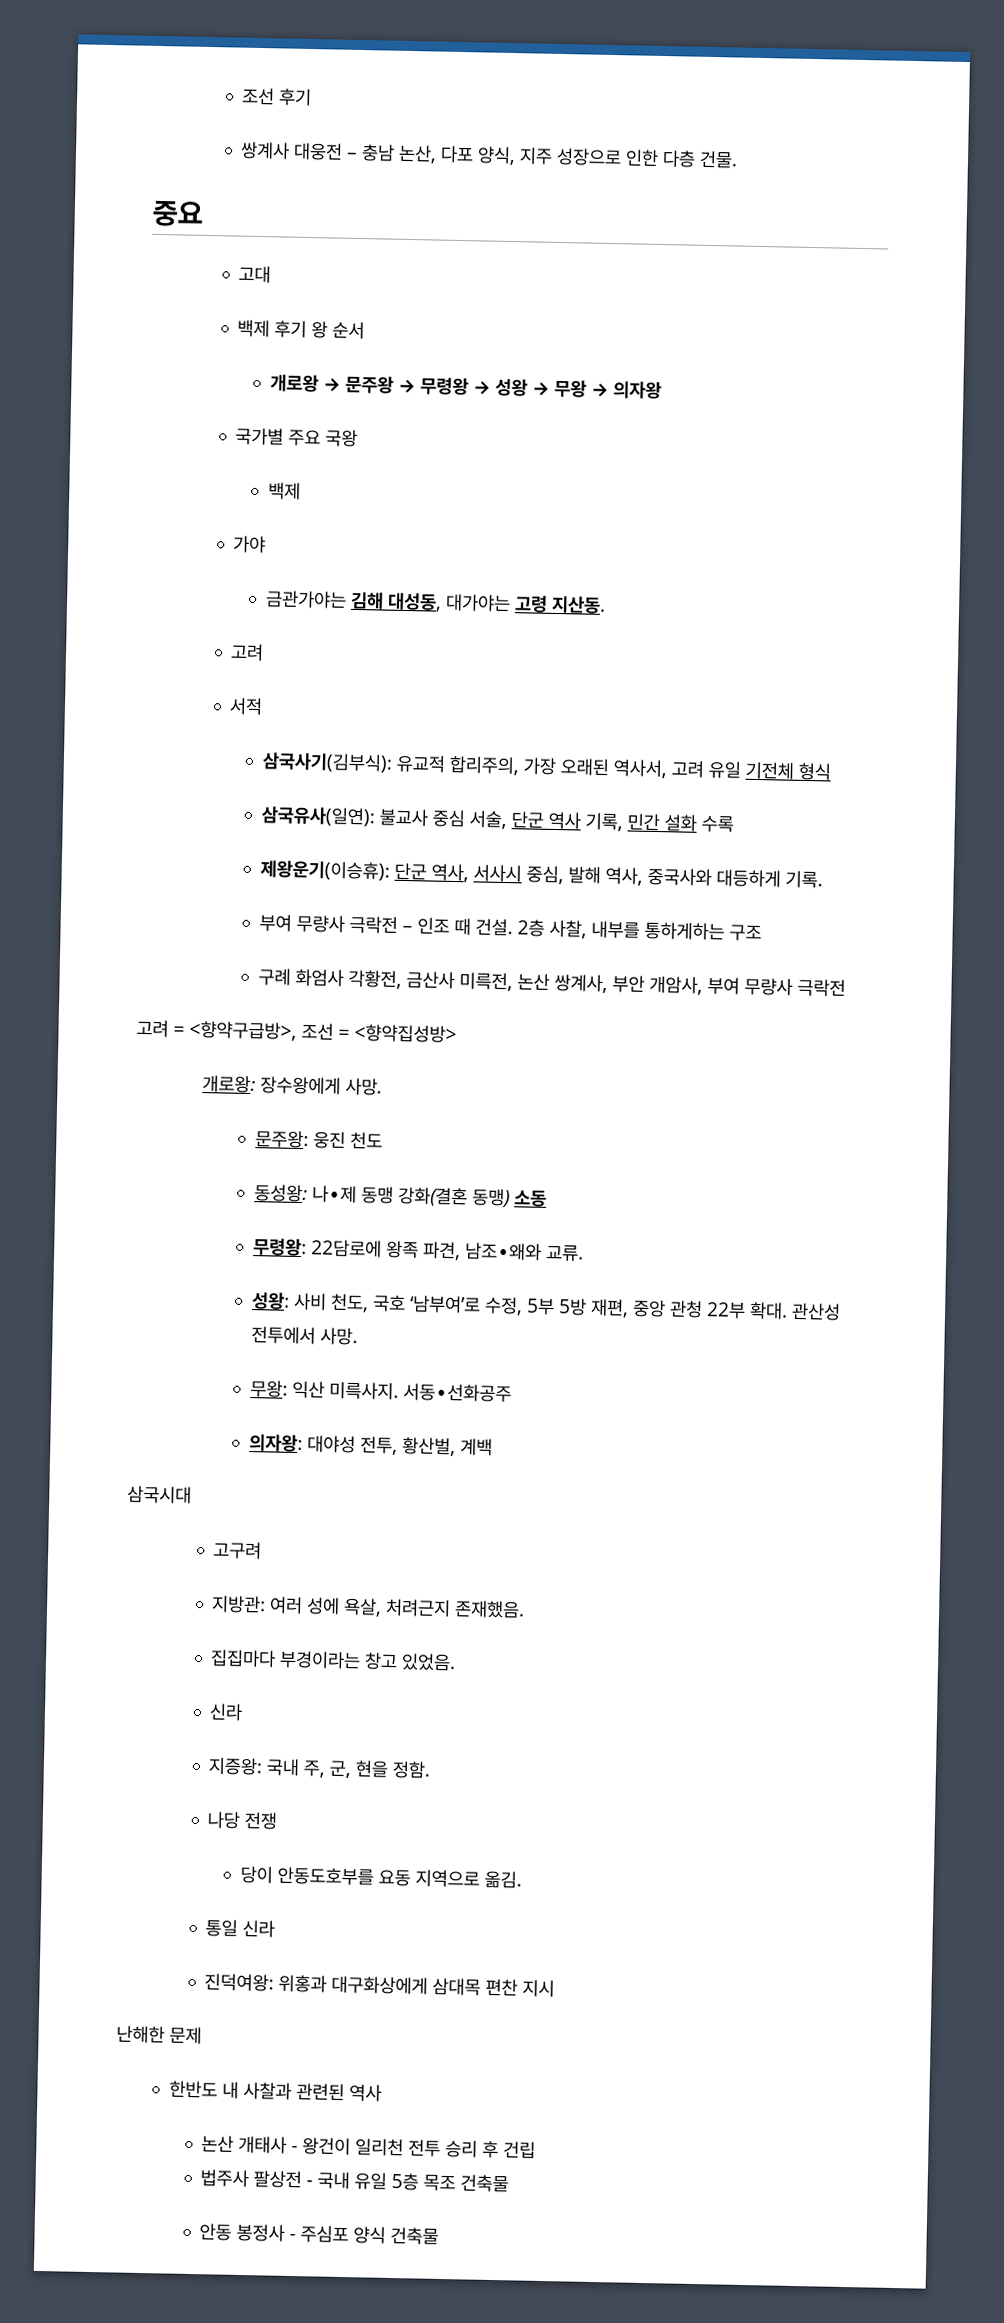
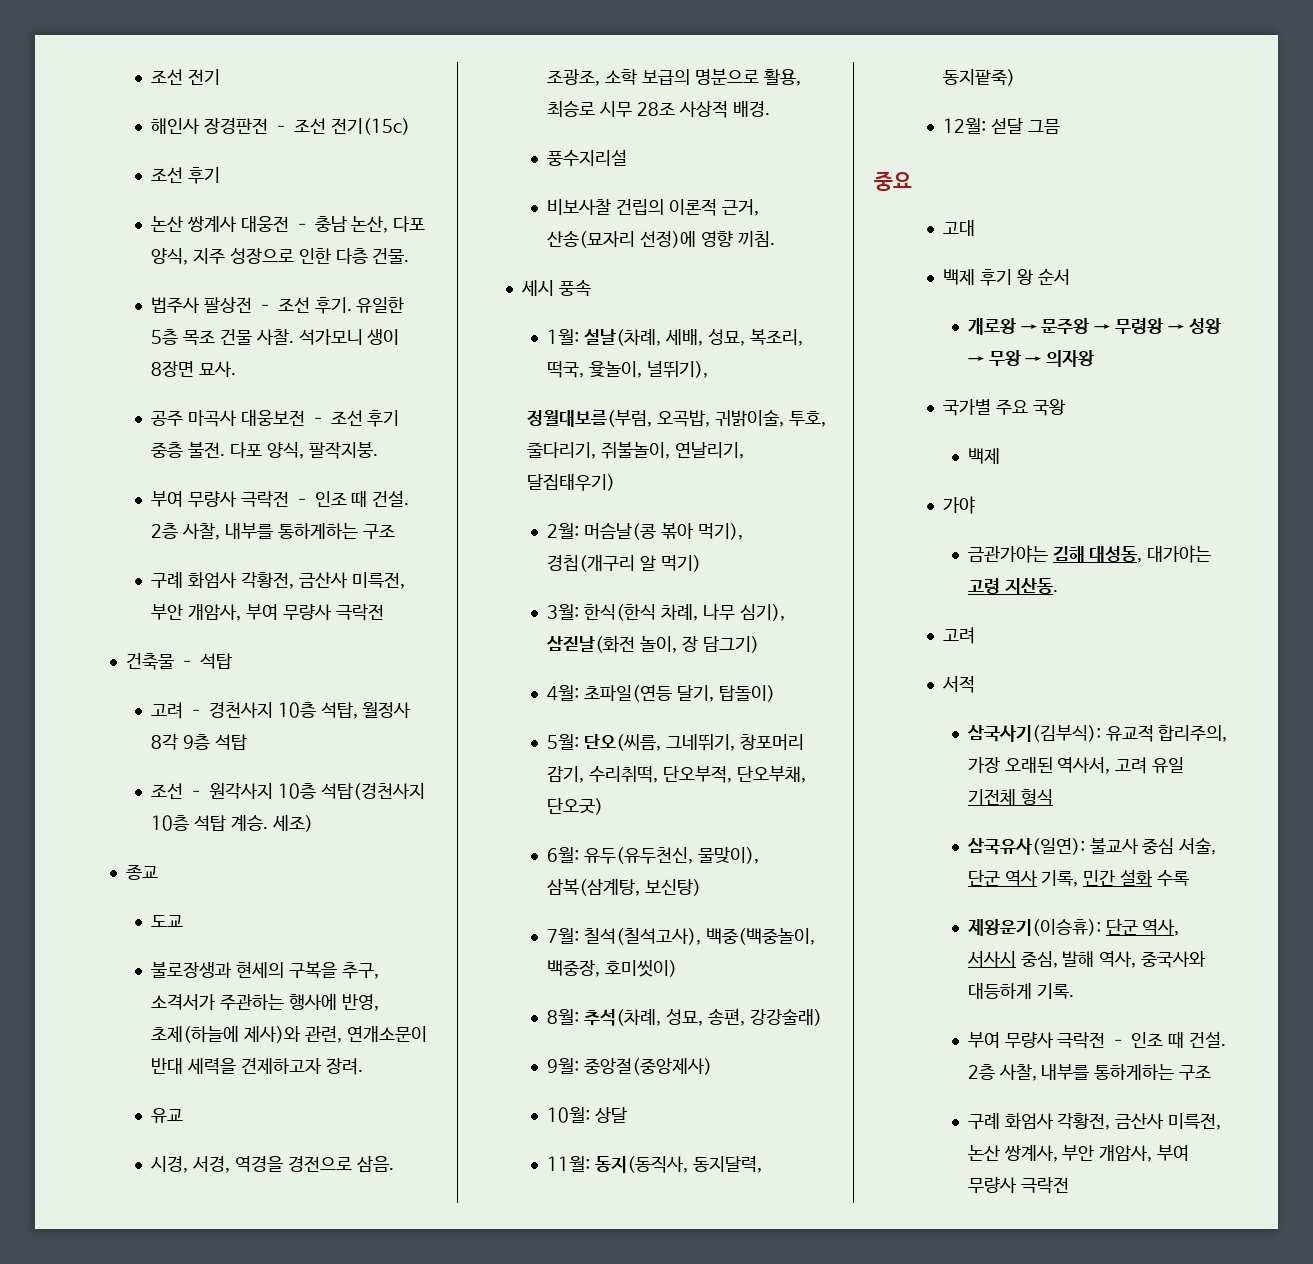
+ 조선 전기
+ 해인사 장경판전 – 조선 전기(15c)
- 쌍계사 대웅전 – 충남 논산, 다포 양식, 지주 성장으로 인한 다층 건물.
+ 논산 쌍계사 대웅전 – 충남 논산, 다포 양식, 지주 성장으로 인한 다층 건물.
+ 법주사 팔상전 – 조선 후기. 유일한 5층 목조 건물 사찰. 석가모니 생이 8장면 묘사.
+ 공주 마곡사 대웅보전 – 조선 후기 중층 불전. 다포 양식, 팔작지붕.
+ 부여 무량사 극락전 – 인조 때 건설. 2층 사찰, 내부를 통하게하는 구조
+ 구례 화엄사 각황전, 금산사 미륵전, 부안 개암사, 부여 무량사 극락전
+ 건축물 – 석탑
+ 고려 – 경천사지 10층 석탑, 월정사 8각 9층 석탑
+ 조선 – 원각사지 10층 석탑(경천사지 10층 석탑 계승. 세조)
+ 종교
+ 도교
+ 불로장생과 현세의 구복을 추구, 소격서가 주관하는 행사에 반영, 초제(하늘에 제사)와 관련, 연개소문이 반대 세력을 견제하고자 장려.
+ 유교
+ 시경, 서경, 역경을 경전으로 삼음. 조광조, 소학 보급의 명분으로 활용, 최승로 시무 28조 사상적 배경.
+ 풍수지리설
+ 비보사찰 건립의 이론적 근거, 산송(묘자리 선정)에 영향 끼침.
+ 세시 풍속
+ 1월: 설날(차례, 세배, 성묘, 복조리, 떡국, 윷놀이, 널뛰기),
+ 정월대보름(부럼, 오곡밥, 귀밝이술, 투호, 줄다리기, 쥐불놀이, 연날리기, 달집태우기)
+ 2월: 머슴날(콩 볶아 먹기), 경칩(개구리 알 먹기)
+ 3월: 한식(한식 차례, 나무 심기), 삼짇날(화전 놀이, 장 담그기)
+ 4월: 초파일(연등 달기, 탑돌이)
+ 5월: 단오(씨름, 그네뛰기, 창포머리 감기, 수리취떡, 단오부적, 단오부채, 단오굿)
+ 6월: 유두(유두천신, 물맞이), 삼복(삼계탕, 보신탕)
+ 7월: 칠석(칠석고사), 백중(백중놀이, 백중장, 호미씻이)
+ 8월: 추석(차례, 성묘, 송편, 강강술래)
+ 9월: 중앙절(중앙제사)
+ 10월: 상달
+ 11월: 동지(동직사, 동지달력, 동지팥죽)
+ 12월: 섣달 그믐
- 고려 = <향약구급방>, 조선 = <향약집성방>
- 개로왕: 장수왕에게 사망.
- 문주왕: 웅진 천도
- 동성왕: 나∙제 동맹 강화(결혼 동맹) 소동
- 무령왕: 22담로에 왕족 파견, 남조∙왜와 교류.
- 성왕: 사비 천도, 국호 ‘남부여’로 수정, 5부 5방 재편, 중앙 관청 22부 확대. 관산성 전투에서 사망.
- 무왕: 익산 미륵사지. 서동∙선화공주
- 의자왕: 대야성 전투, 황산벌, 계백
- 삼국시대
- 고구려
- 지방관: 여러 성에 욕살, 처려근지 존재했음.
- 집집마다 부경이라는 창고 있었음.
- 신라
- 지증왕: 국내 주, 군, 현을 정함.
- 나당 전쟁
- 당이 안동도호부를 요동 지역으로 옮김.
- 통일 신라
- 진덕여왕: 위홍과 대구화상에게 삼대목 편찬 지시
- 난해한 문제
- 한반도 내 사찰과 관련된 역사
- 논산 개태사 - 왕건이 일리천 전투 승리 후 건립
- 법주사 팔상전 - 국내 유일 5층 목조 건축물
- 안동 봉정사 - 주심포 양식 건축물

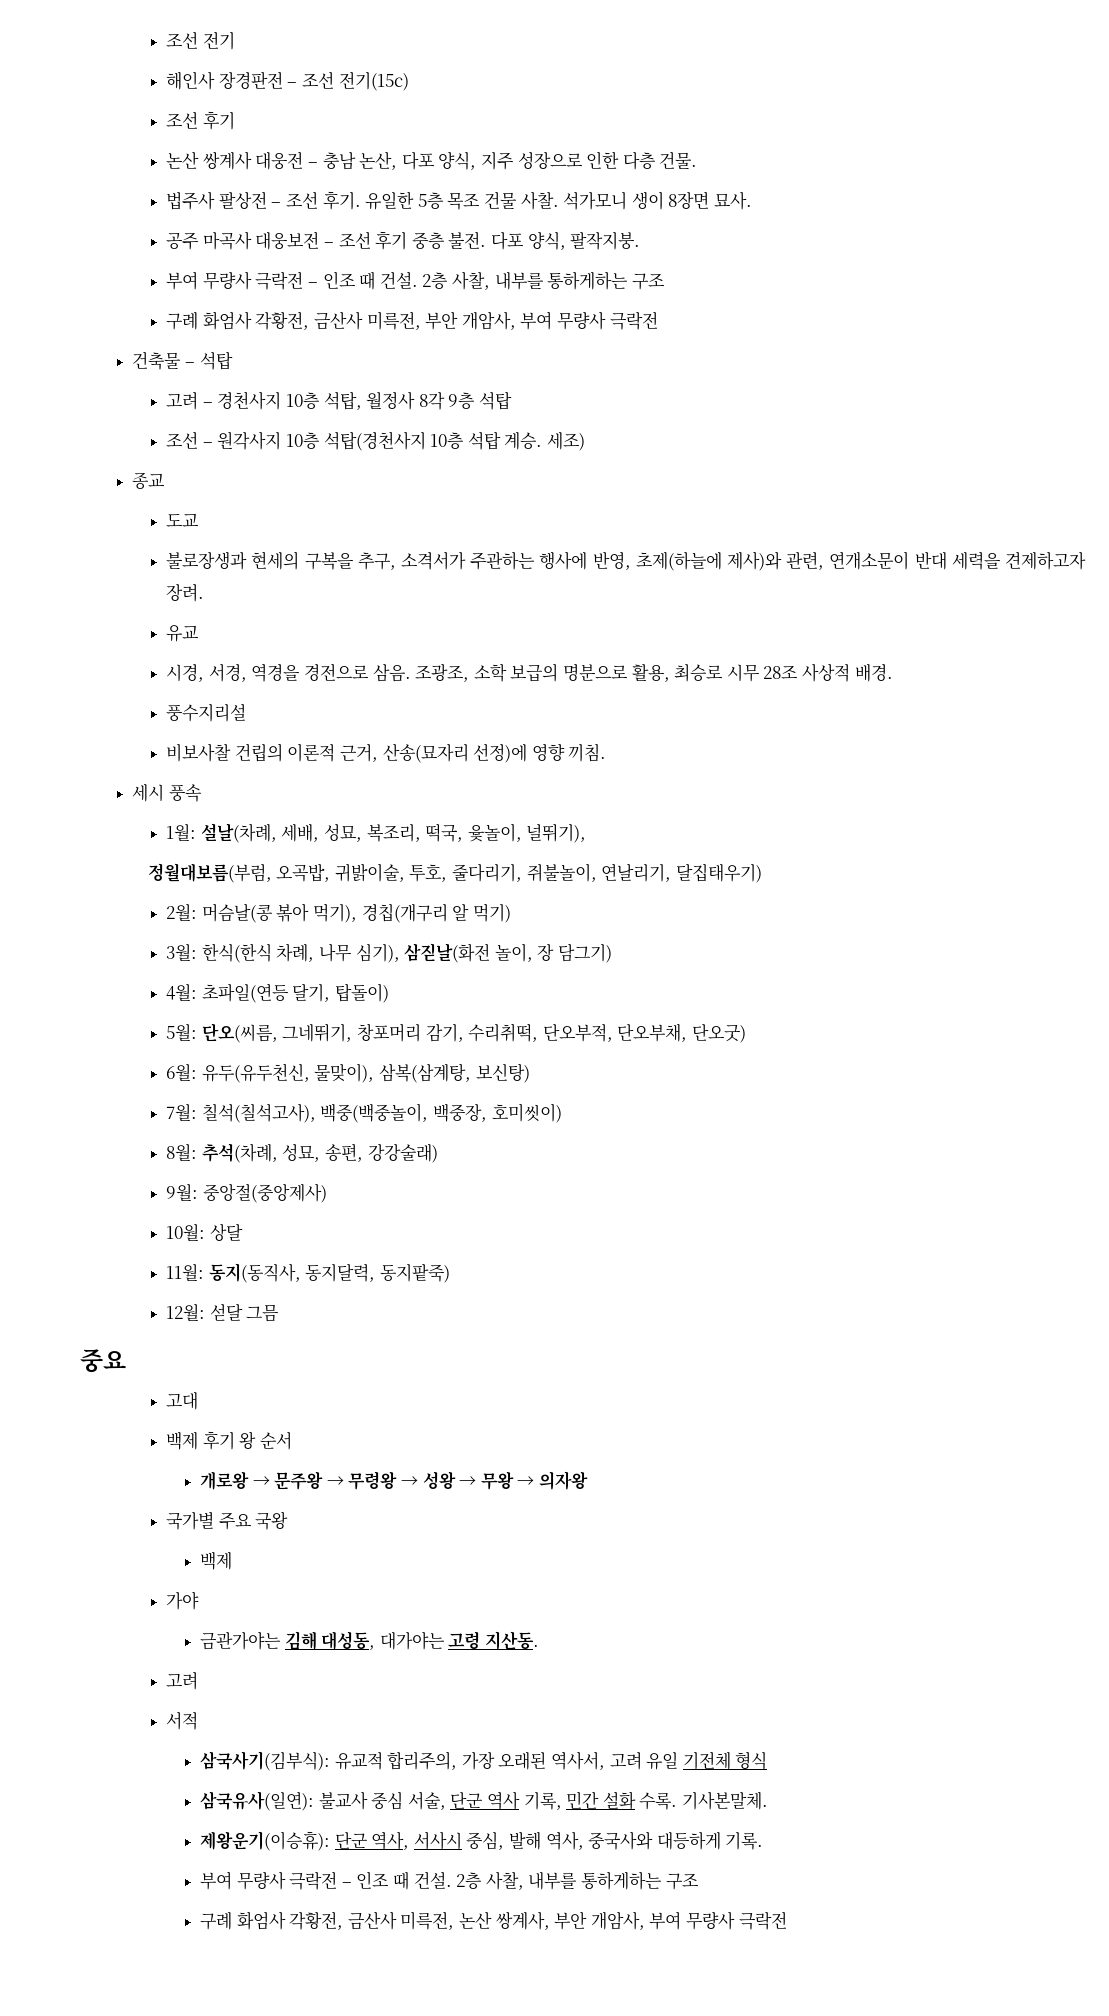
- 삼국유사(일연): 불교사 중심 서술, 단군 역사 기록, 민간 설화 수록
+ 삼국유사(일연): 불교사 중심 서술, 단군 역사 기록, 민간 설화 수록. 기사본말체.

